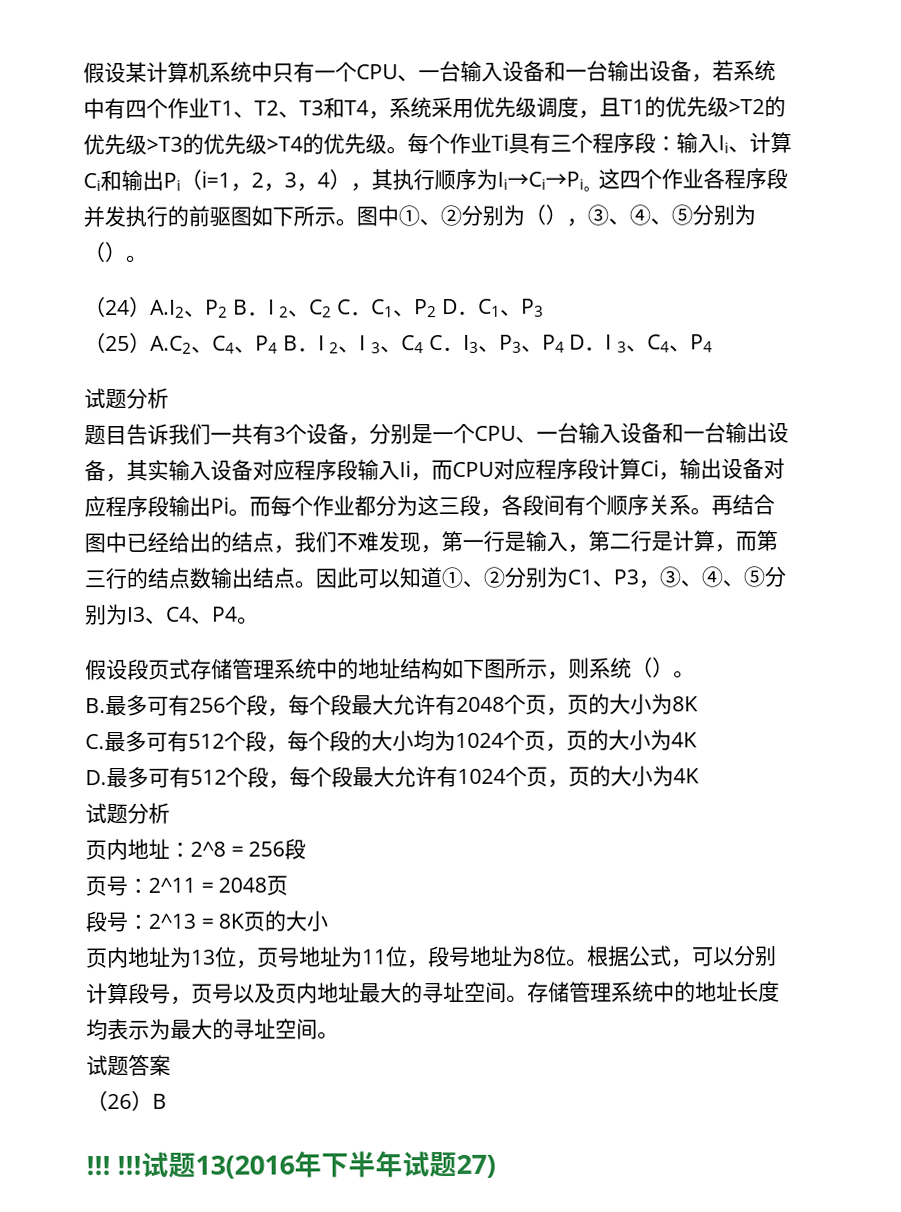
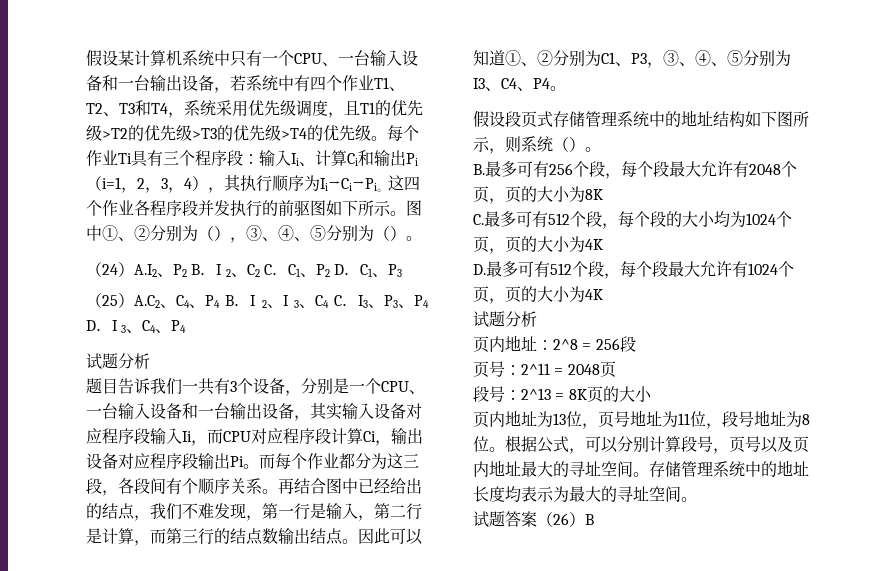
- 试题答案
- （26）B
+ 试题答案（26）B
- !!! !!!试题13(2016年下半年试题27)

